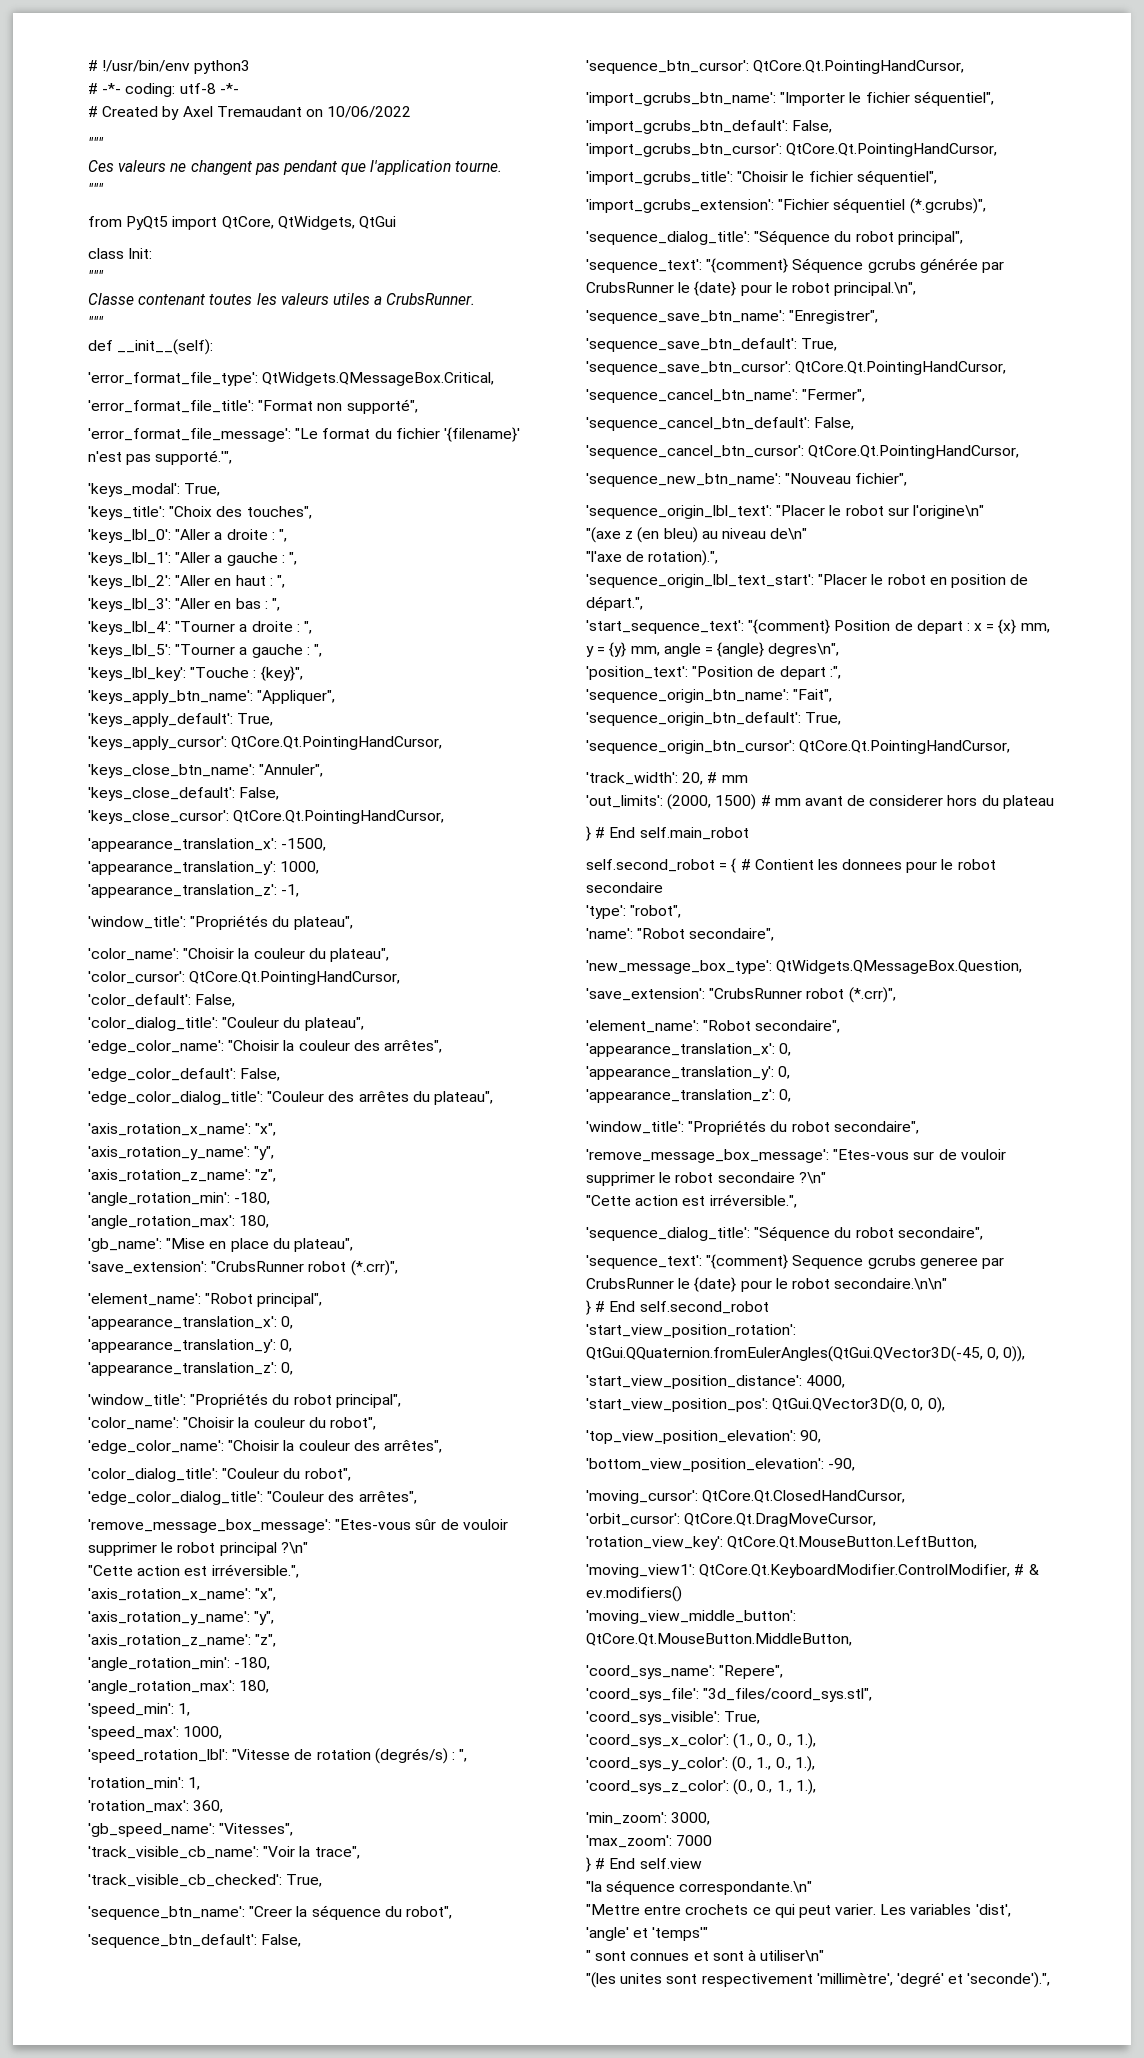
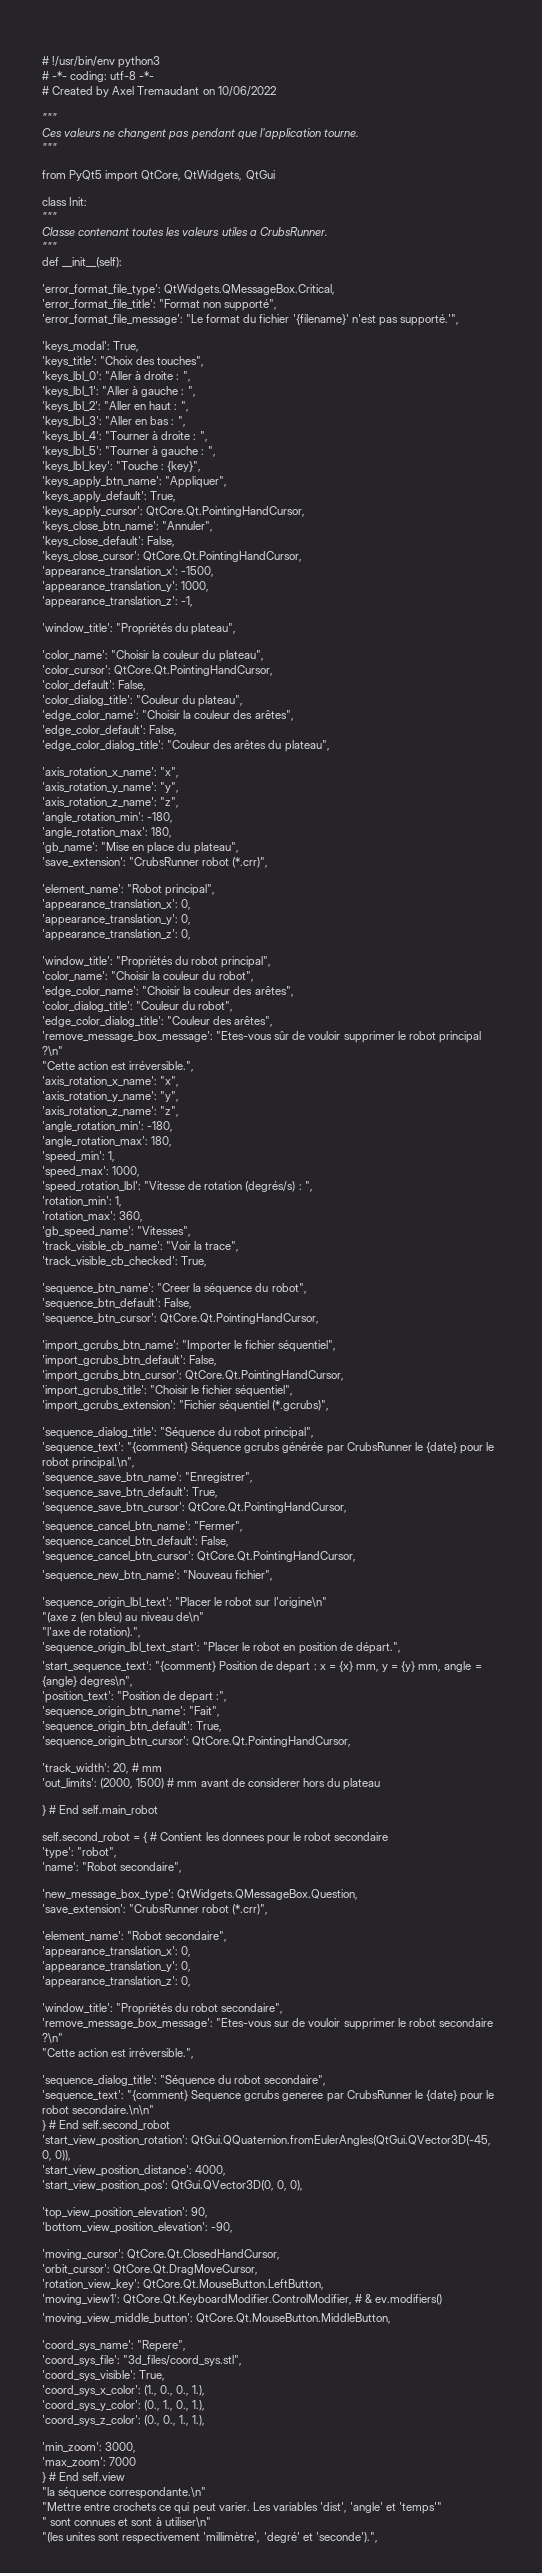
- 'keys_lbl_0': "Aller a droite : ",
+ 'keys_lbl_0': "Aller à droite : ",
- 'keys_lbl_1': "Aller a gauche : ",
+ 'keys_lbl_1': "Aller à gauche : ",
- 'keys_lbl_4': "Tourner a droite : ",
+ 'keys_lbl_4': "Tourner à droite : ",
- 'keys_lbl_5': "Tourner a gauche : ",
+ 'keys_lbl_5': "Tourner à gauche : ",
  'color_dialog_title': "Couleur du plateau",
- 'edge_color_name': "Choisir la couleur des arrêtes",
+ 'edge_color_name': "Choisir la couleur des arêtes",
- 'edge_color_dialog_title': "Couleur des arrêtes du plateau",
+ 'edge_color_dialog_title': "Couleur des arêtes du plateau",
  'color_name': "Choisir la couleur du robot",
- 'edge_color_name': "Choisir la couleur des arrêtes",
+ 'edge_color_name': "Choisir la couleur des arêtes",
- 'edge_color_dialog_title': "Couleur des arrêtes",
+ 'edge_color_dialog_title': "Couleur des arêtes",

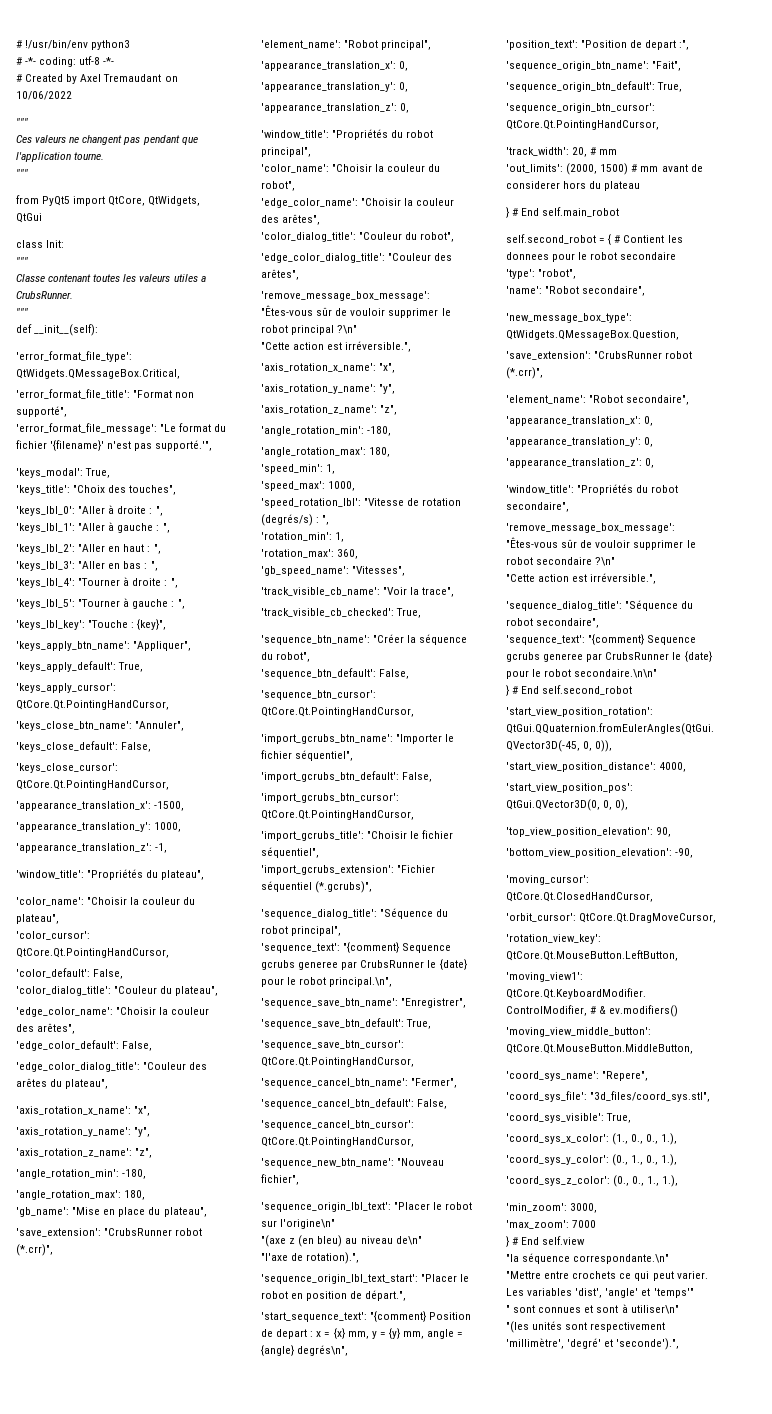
- 'remove_message_box_message': "Etes-vous sûr de vouloir supprimer le robot principal ?\n"
+ 'remove_message_box_message': "Êtes-vous sûr de vouloir supprimer le robot principal ?\n"
- 'sequence_btn_name': "Creer la séquence du robot",
+ 'sequence_btn_name': "Créer la séquence du robot",
- 'sequence_text': "{comment} Séquence gcrubs générée par CrubsRunner le {date} pour le robot principal.\n",
+ 'sequence_text': "{comment} Sequence gcrubs generee par CrubsRunner le {date} pour le robot principal.\n",
- 'start_sequence_text': "{comment} Position de depart : x = {x} mm, y = {y} mm, angle = {angle} degres\n",
+ 'start_sequence_text': "{comment} Position de depart : x = {x} mm, y = {y} mm, angle = {angle} degrés\n",
- 'remove_message_box_message': "Etes-vous sur de vouloir supprimer le robot secondaire ?\n"
+ 'remove_message_box_message': "Êtes-vous sûr de vouloir supprimer le robot secondaire ?\n"
- "(les unites sont respectivement 'millimètre', 'degré' et 'seconde').",
+ "(les unités sont respectivement 'millimètre', 'degré' et 'seconde').",

